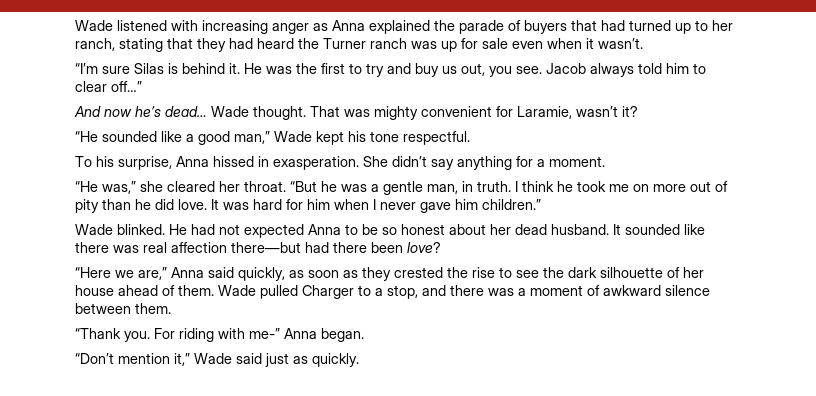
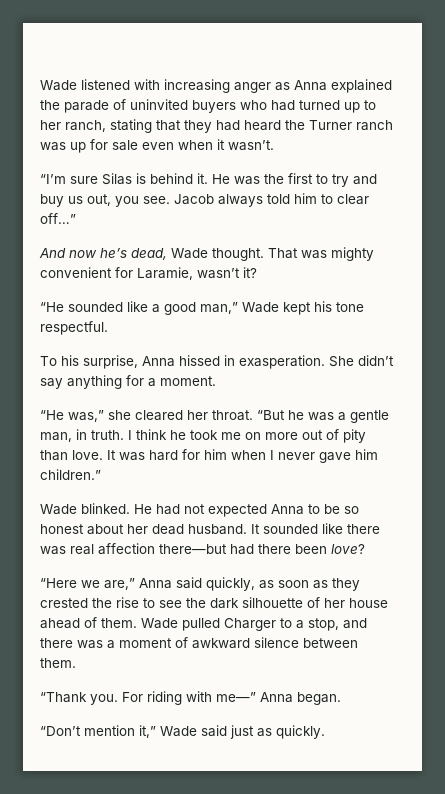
- Wade listened with increasing anger as Anna explained the parade of buyers that had turned up to her ranch, stating that they had heard the Turner ranch was up for sale even when it wasn’t.
+ Wade listened with increasing anger as Anna explained the parade of uninvited buyers who had turned up to her ranch, stating that they had heard the Turner ranch was up for sale even when it wasn’t.
- And now he’s dead… Wade thought.
+ And now he’s dead, Wade thought.
- I think he took me on more out of pity than he did love.
+ I think he took me on more out of pity than love.
- For riding with me-” Anna began.
+ For riding with me—” Anna began.

